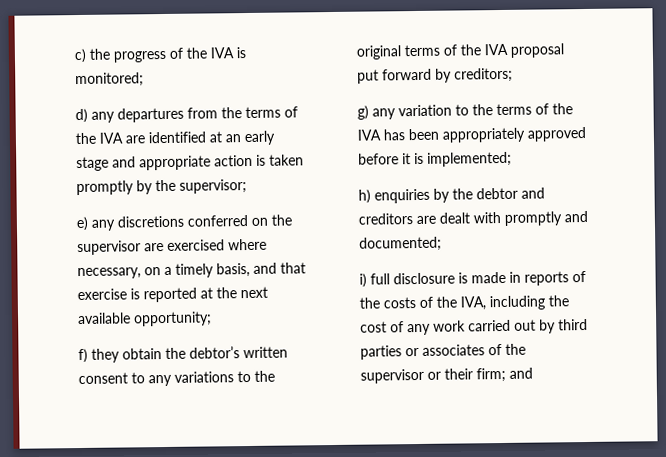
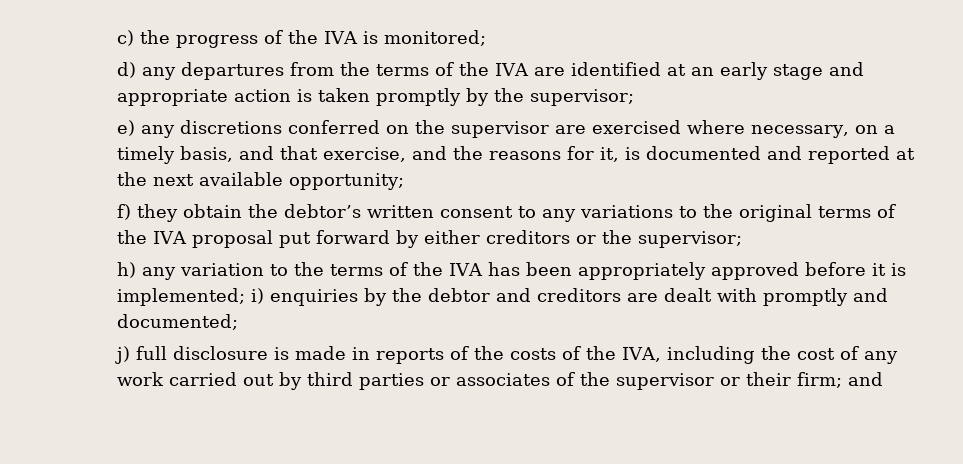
- e) any discretions conferred on the supervisor are exercised where necessary, on a timely basis, and that exercise is reported at the next available opportunity;
+ e) any discretions conferred on the supervisor are exercised where necessary, on a timely basis, and that exercise, and the reasons for it, is documented and reported at the next available opportunity;
- f) they obtain the debtor’s written consent to any variations to the original terms of the IVA proposal put forward by creditors;
- g) any variation to the terms of the IVA has been appropriately approved before it is implemented;
- h) enquiries by the debtor and creditors are dealt with promptly and documented;
+ f) they obtain the debtor’s written consent to any variations to the original terms of the IVA proposal put forward by either creditors or the supervisor;
+ h) any variation to the terms of the IVA has been appropriately approved before it is implemented; i) enquiries by the debtor and creditors are dealt with promptly and documented;
- i) full disclosure is made in reports of the costs of the IVA, including the cost of any work carried out by third parties or associates of the supervisor or their firm; and
+ j) full disclosure is made in reports of the costs of the IVA, including the cost of any work carried out by third parties or associates of the supervisor or their firm; and

